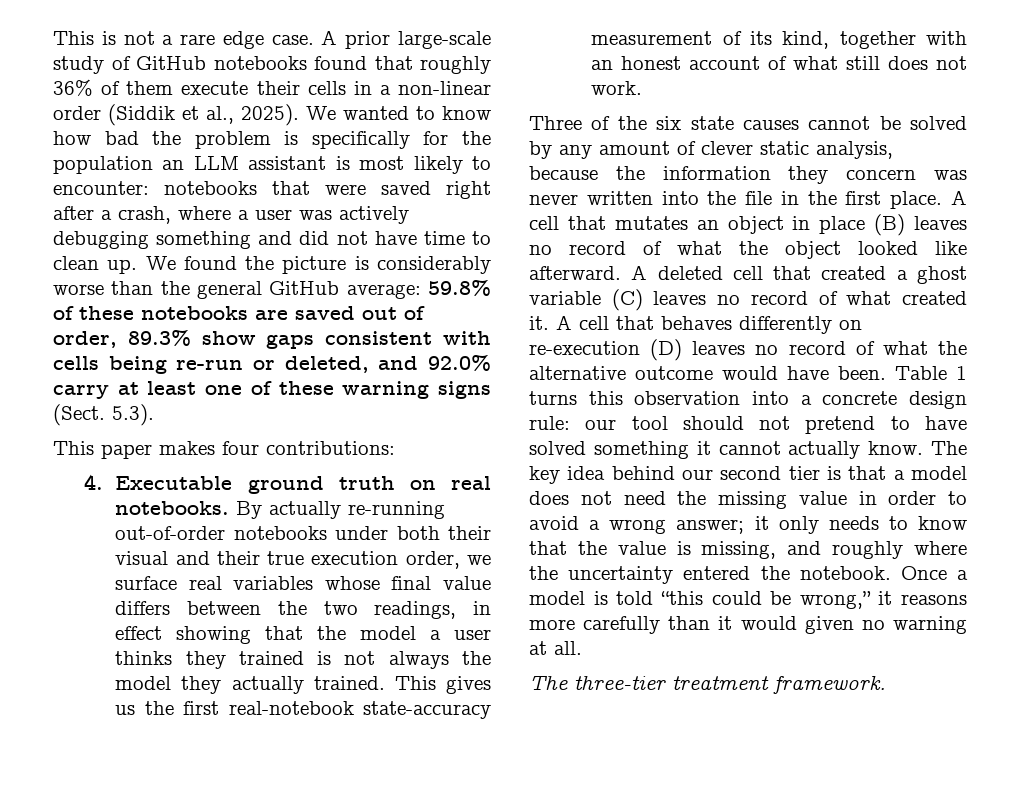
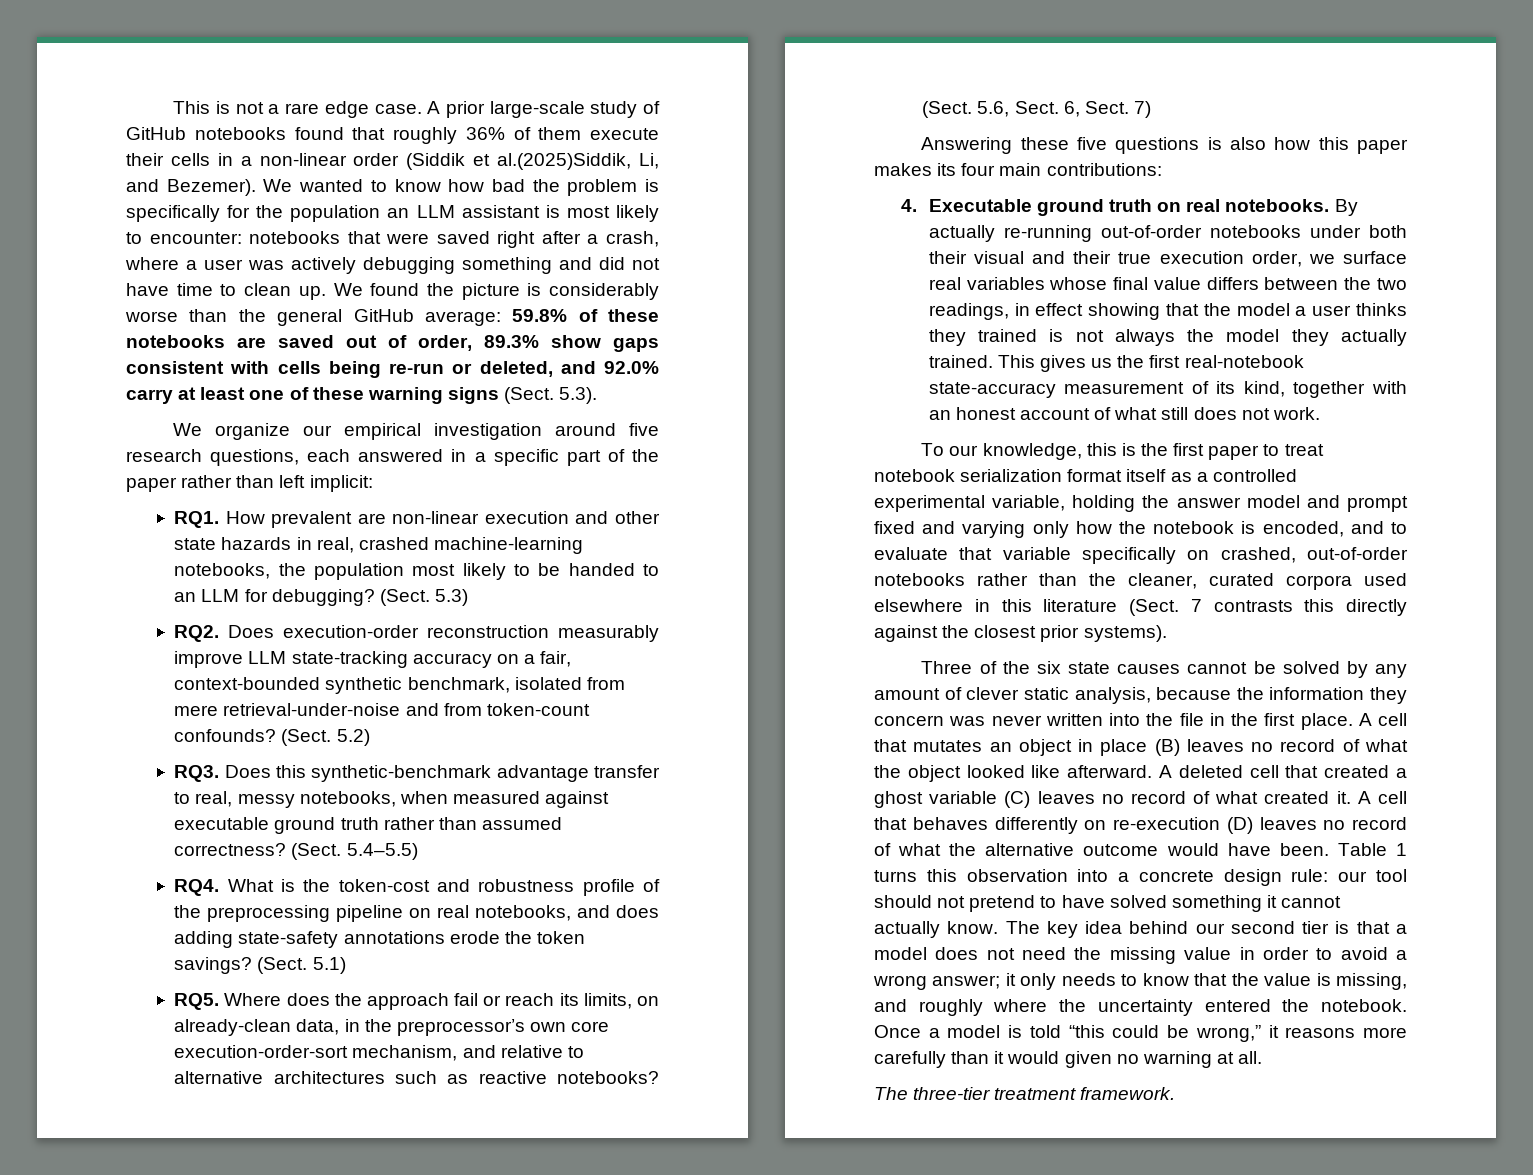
- A prior large-scale study of GitHub notebooks found that roughly 36% of them execute their cells in a non-linear order (Siddik et al., 2025).
+ A prior large-scale study of GitHub notebooks found that roughly 36% of them execute their cells in a non-linear order (Siddik et al.(2025)Siddik, Li, and Bezemer).
- This paper makes four contributions:
+ We organize our empirical investigation around five research questions, each answered in a specific part of the paper rather than left implicit:
+ RQ1. How prevalent are non-linear execution and other state hazards in real, crashed machine-learning notebooks, the population most likely to be handed to an LLM for debugging? (Sect. 5.3)
+ RQ2. Does execution-order reconstruction measurably improve LLM state-tracking accuracy on a fair, context-bounded synthetic benchmark, isolated from mere retrieval-under-noise and from token-count confounds? (Sect. 5.2)
+ RQ3. Does this synthetic-benchmark advantage transfer to real, messy notebooks, when measured against executable ground truth rather than assumed correctness? (Sect. 5.4–5.5)
+ RQ4. What is the token-cost and robustness profile of the preprocessing pipeline on real notebooks, and does adding state-safety annotations erode the token savings? (Sect. 5.1)
+ RQ5. Where does the approach fail or reach its limits, on already-clean data, in the preprocessor’s own core execution-order-sort mechanism, and relative to alternative architectures such as reactive notebooks? (Sect. 5.6, Sect. 6, Sect. 7)
+ Answering these five questions is also how this paper makes its four main contributions:
+ To our knowledge, this is the first paper to treat notebook serialization format itself as a controlled experimental variable, holding the answer model and prompt fixed and varying only how the notebook is encoded, and to evaluate that variable specifically on crashed, out-of-order notebooks rather than the cleaner, curated corpora used elsewhere in this literature (Sect. 7 contrasts this directly against the closest prior systems).

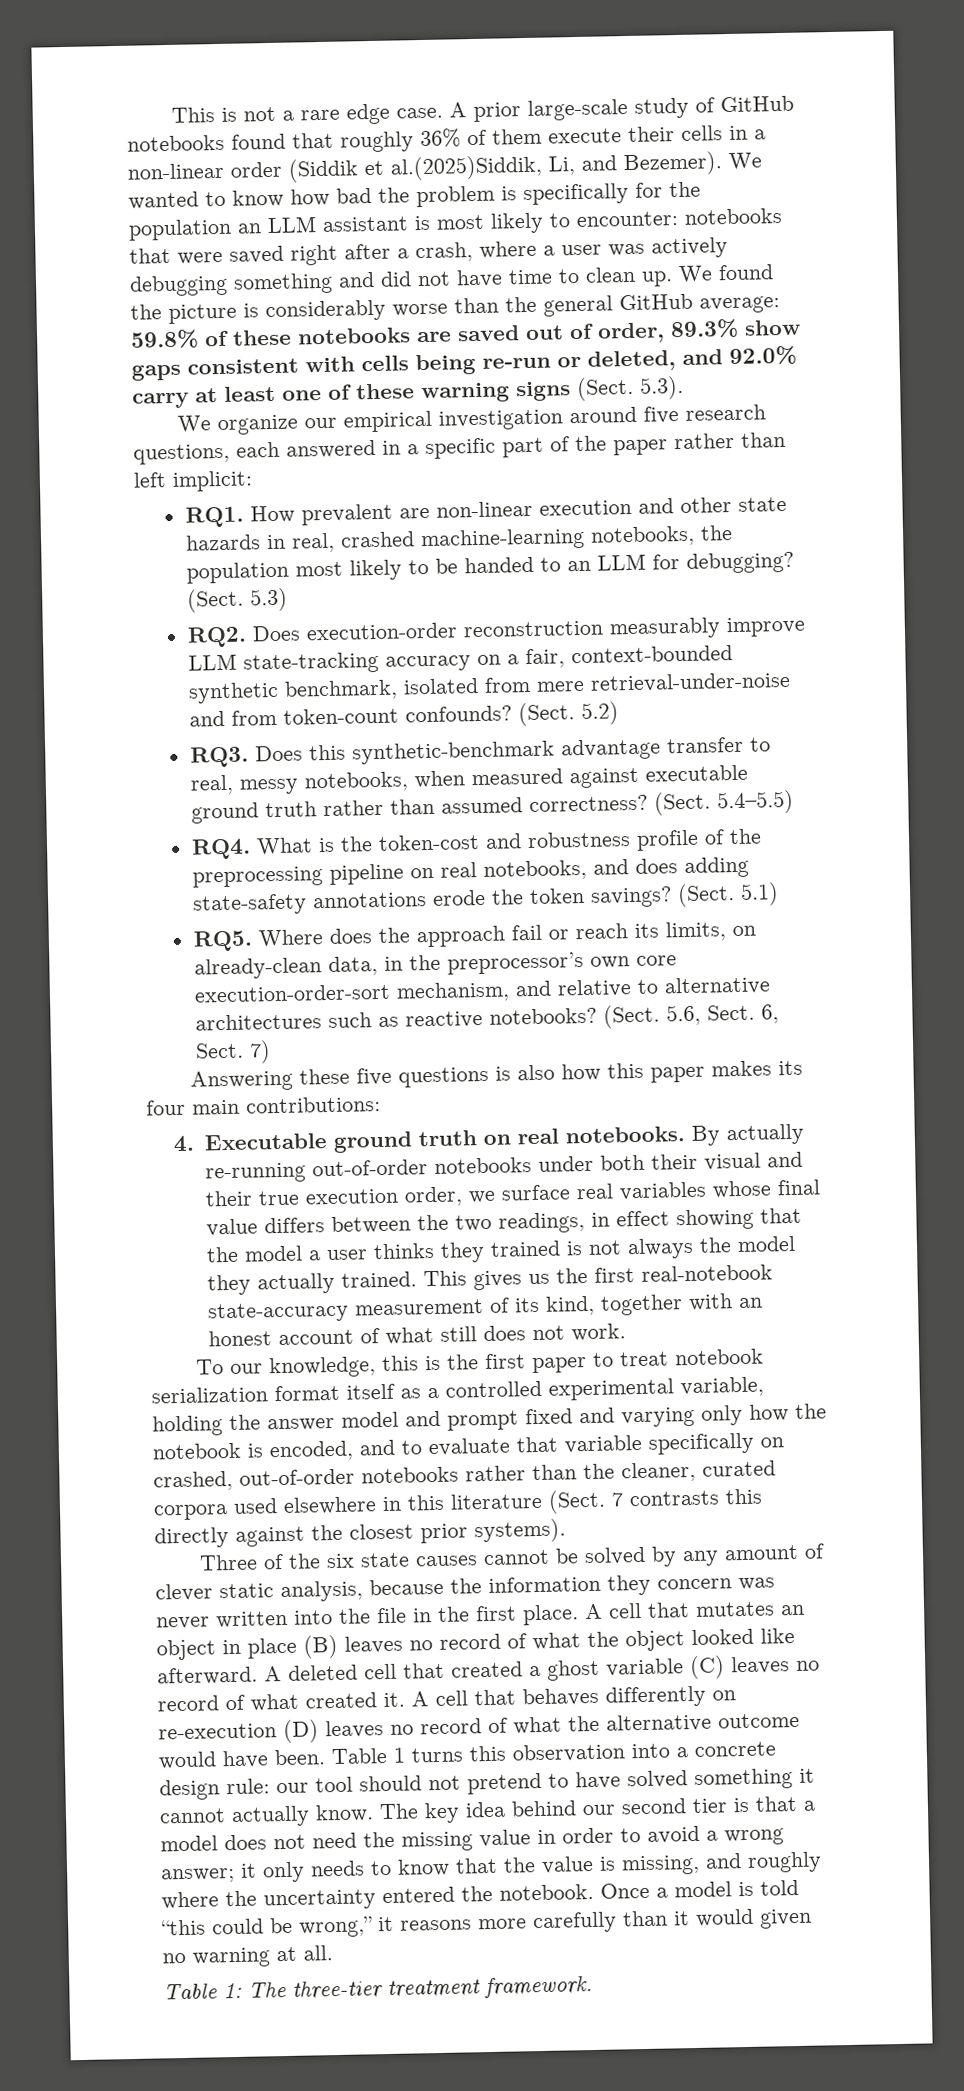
- The three-tier treatment framework.
+ Table 1: The three-tier treatment framework.

